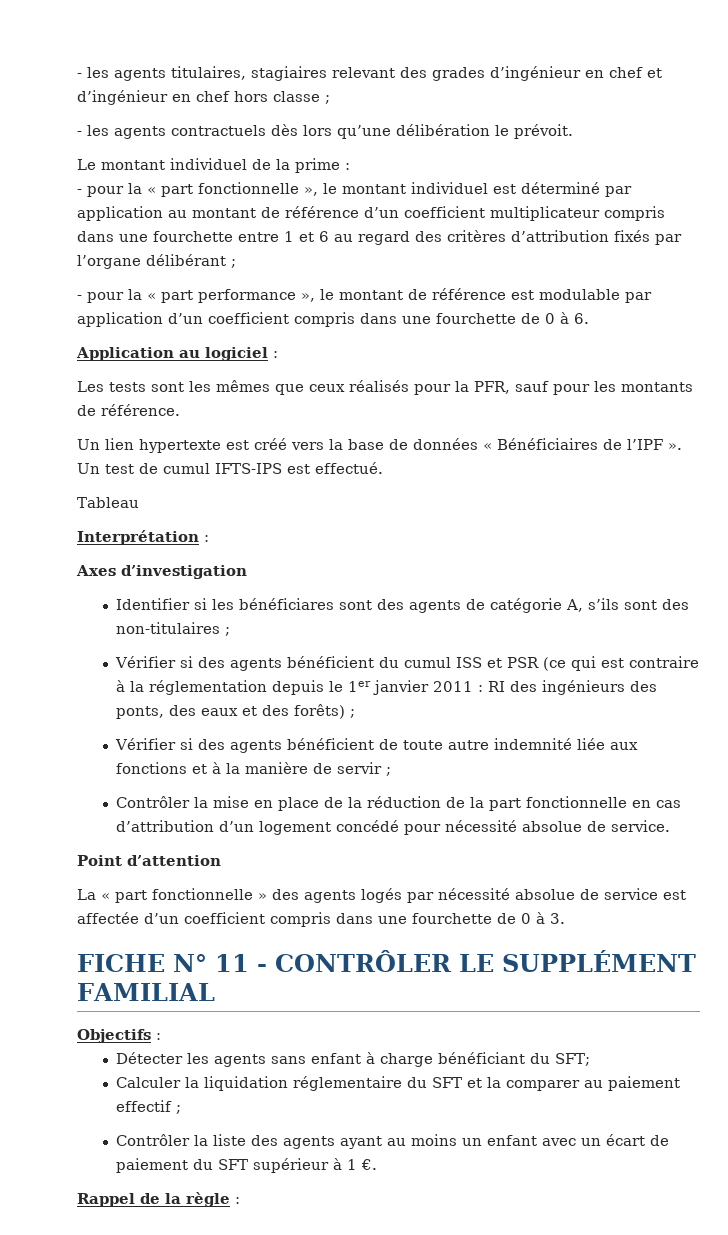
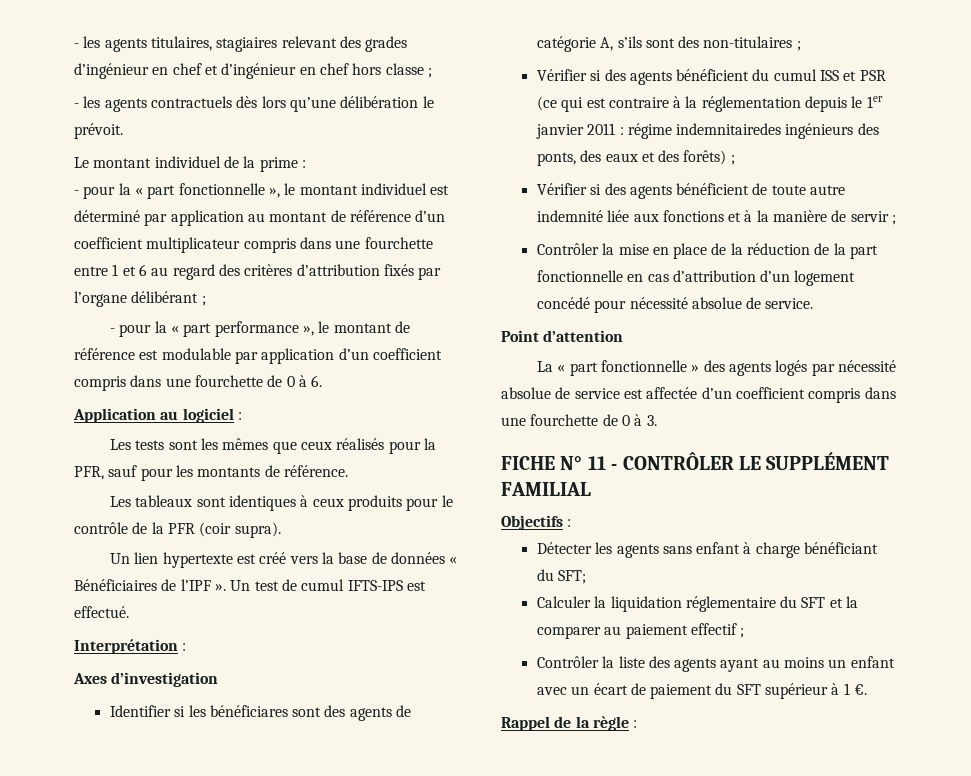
+ Les tableaux sont identiques à ceux produits pour le contrôle de la PFR (coir supra).
- Tableau
- Vérifier si des agents bénéficient du cumul ISS et PSR (ce qui est contraire à la réglementation depuis le 1er janvier 2011 : RI des ingénieurs des ponts, des eaux et des forêts) ;
+ Vérifier si des agents bénéficient du cumul ISS et PSR (ce qui est contraire à la réglementation depuis le 1er janvier 2011 : régime indemnitairedes ingénieurs des ponts, des eaux et des forêts) ;

